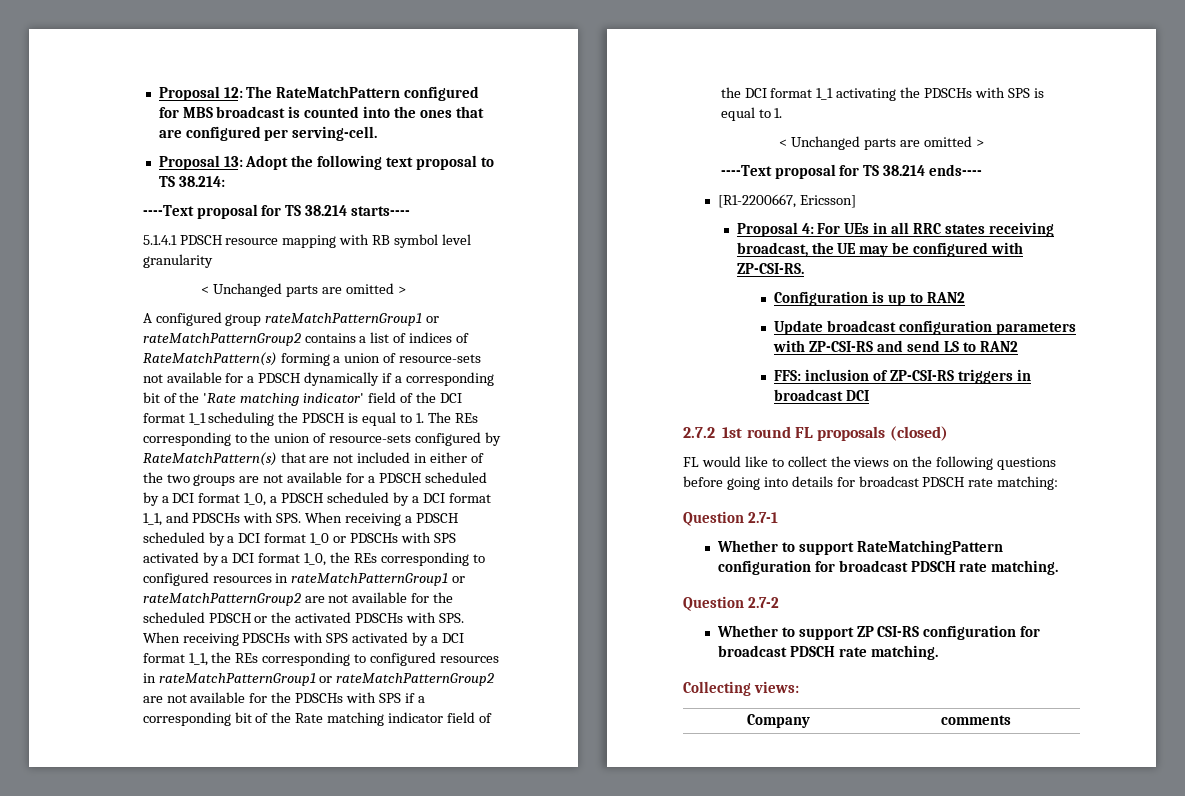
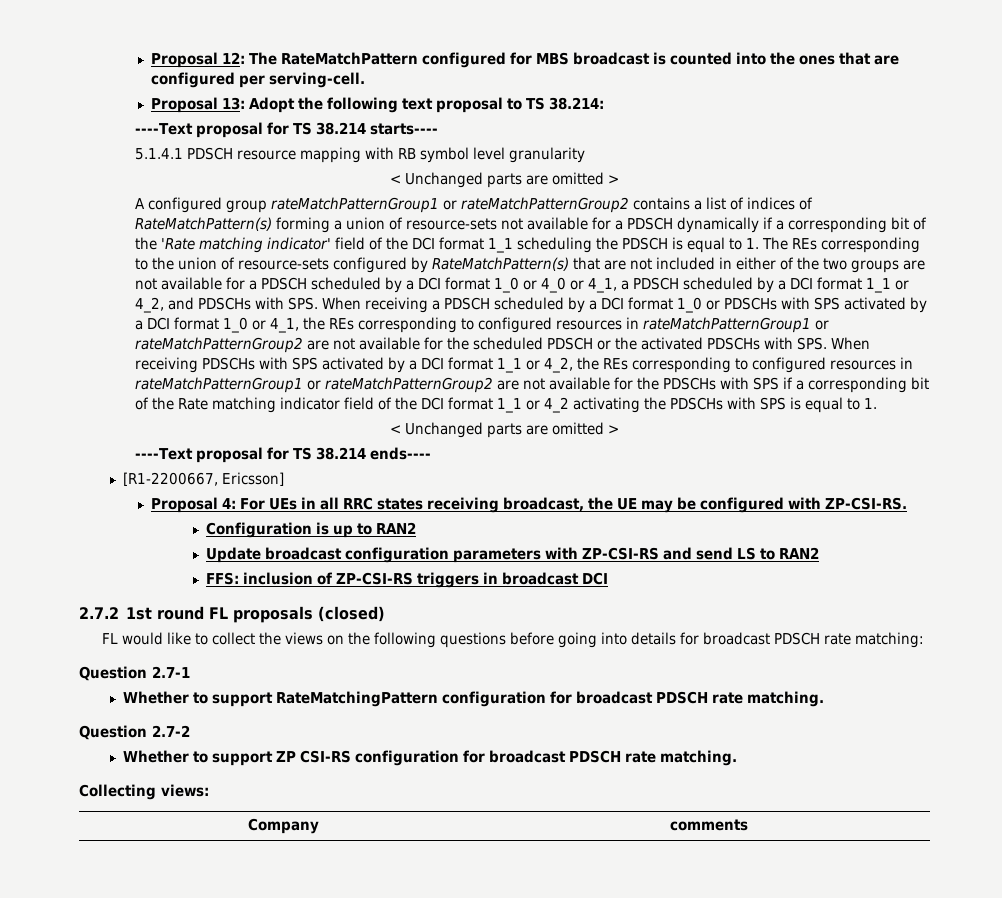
- A configured group rateMatchPatternGroup1 or rateMatchPatternGroup2 contains a list of indices of RateMatchPattern(s) forming a union of resource-sets not available for a PDSCH dynamically if a corresponding bit of the 'Rate matching indicator' field of the DCI format 1_1 scheduling the PDSCH is equal to 1. The REs corresponding to the union of resource-sets configured by RateMatchPattern(s) that are not included in either of the two groups are not available for a PDSCH scheduled by a DCI format 1_0, a PDSCH scheduled by a DCI format 1_1, and PDSCHs with SPS. When receiving a PDSCH scheduled by a DCI format 1_0 or PDSCHs with SPS activated by a DCI format 1_0, the REs corresponding to configured resources in rateMatchPatternGroup1 or rateMatchPatternGroup2 are not available for the scheduled PDSCH or the activated PDSCHs with SPS. When receiving PDSCHs with SPS activated by a DCI format 1_1, the REs corresponding to configured resources in rateMatchPatternGroup1 or rateMatchPatternGroup2 are not available for the PDSCHs with SPS if a corresponding bit of the Rate matching indicator field of the DCI format 1_1 activating the PDSCHs with SPS is equal to 1.
+ A configured group rateMatchPatternGroup1 or rateMatchPatternGroup2 contains a list of indices of RateMatchPattern(s) forming a union of resource-sets not available for a PDSCH dynamically if a corresponding bit of the 'Rate matching indicator' field of the DCI format 1_1 scheduling the PDSCH is equal to 1. The REs corresponding to the union of resource-sets configured by RateMatchPattern(s) that are not included in either of the two groups are not available for a PDSCH scheduled by a DCI format 1_0 or 4_0 or 4_1, a PDSCH scheduled by a DCI format 1_1 or 4_2, and PDSCHs with SPS. When receiving a PDSCH scheduled by a DCI format 1_0 or PDSCHs with SPS activated by a DCI format 1_0 or 4_1, the REs corresponding to configured resources in rateMatchPatternGroup1 or rateMatchPatternGroup2 are not available for the scheduled PDSCH or the activated PDSCHs with SPS. When receiving PDSCHs with SPS activated by a DCI format 1_1 or 4_2, the REs corresponding to configured resources in rateMatchPatternGroup1 or rateMatchPatternGroup2 are not available for the PDSCHs with SPS if a corresponding bit of the Rate matching indicator field of the DCI format 1_1 or 4_2 activating the PDSCHs with SPS is equal to 1.

